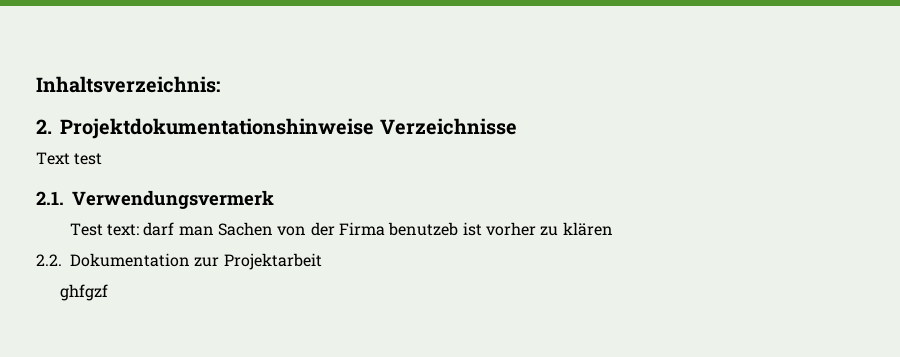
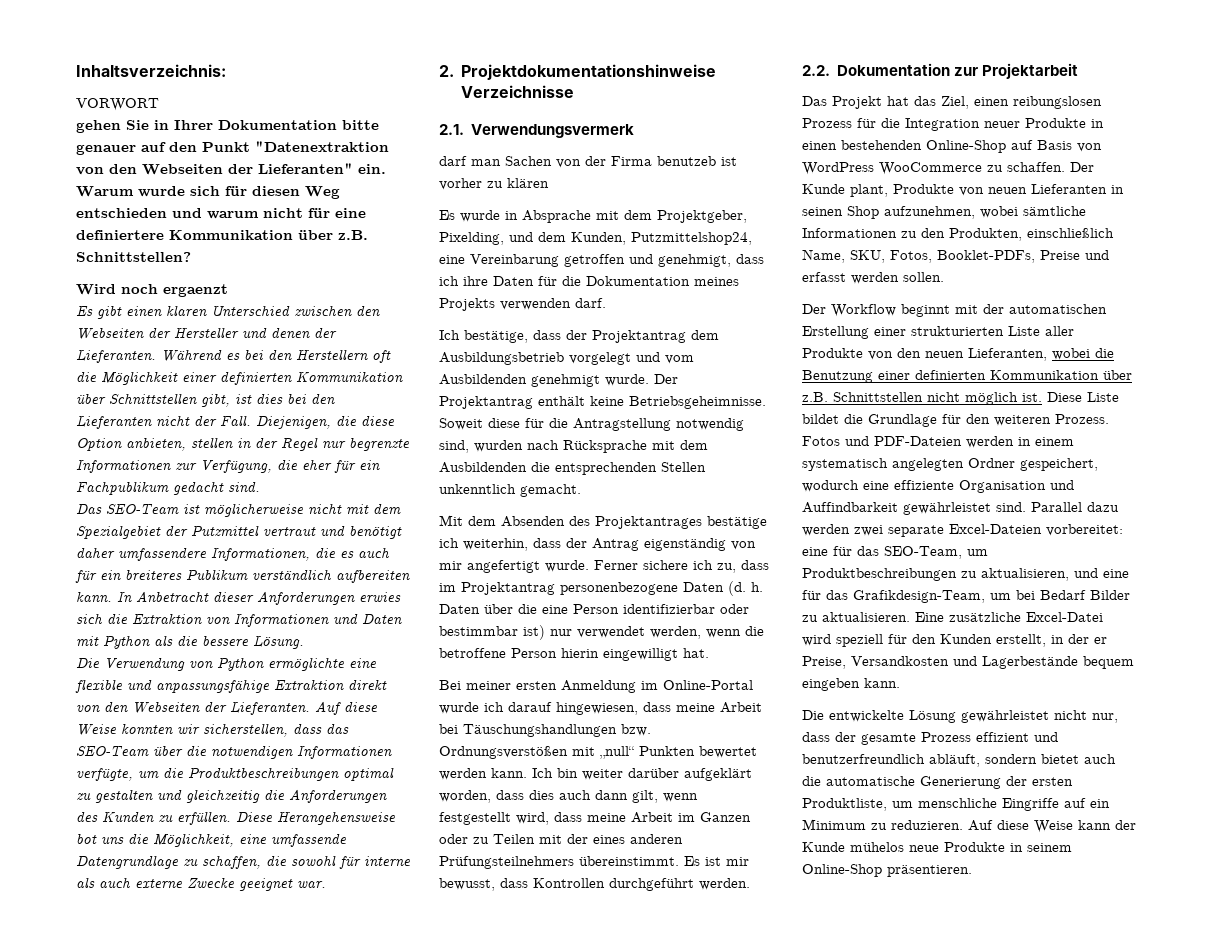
+ VORWORT
+ gehen Sie in Ihrer Dokumentation bitte genauer auf den Punkt "Datenextraktion von den Webseiten der Lieferanten" ein. Warum wurde sich für diesen Weg entschieden und warum nicht für eine definiertere Kommunikation über z.B. Schnittstellen?
+ Wird noch ergaenzt
+ Es gibt einen klaren Unterschied zwischen den Webseiten der Hersteller und denen der Lieferanten. Während es bei den Herstellern oft die Möglichkeit einer definierten Kommunikation über Schnittstellen gibt, ist dies bei den Lieferanten nicht der Fall. Diejenigen, die diese Option anbieten, stellen in der Regel nur begrenzte Informationen zur Verfügung, die eher für ein Fachpublikum gedacht sind.
+ Das SEO-Team ist möglicherweise nicht mit dem Spezialgebiet der Putzmittel vertraut und benötigt daher umfassendere Informationen, die es auch für ein breiteres Publikum verständlich aufbereiten kann. In Anbetracht dieser Anforderungen erwies sich die Extraktion von Informationen und Daten mit Python als die bessere Lösung.
+ Die Verwendung von Python ermöglichte eine flexible und anpassungsfähige Extraktion direkt von den Webseiten der Lieferanten. Auf diese Weise konnten wir sicherstellen, dass das SEO-Team über die notwendigen Informationen verfügte, um die Produktbeschreibungen optimal zu gestalten und gleichzeitig die Anforderungen des Kunden zu erfüllen. Diese Herangehensweise bot uns die Möglichkeit, eine umfassende Datengrundlage zu schaffen, die sowohl für interne als auch externe Zwecke geeignet war.
- Text test
- Test text: darf man Sachen von der Firma benutzeb ist vorher zu klären
+ darf man Sachen von der Firma benutzeb ist vorher zu klären
+ Es wurde in Absprache mit dem Projektgeber, Pixelding, und dem Kunden, Putzmittelshop24, eine Vereinbarung getroffen und genehmigt, dass ich ihre Daten für die Dokumentation meines Projekts verwenden darf.
+ Ich bestätige, dass der Projektantrag dem Ausbildungsbetrieb vorgelegt und vom Ausbildenden genehmigt wurde. Der Projektantrag enthält keine Betriebsgeheimnisse. Soweit diese für die Antragstellung notwendig sind, wurden nach Rücksprache mit dem Ausbildenden die entsprechenden Stellen unkenntlich gemacht.
+ Mit dem Absenden des Projektantrages bestätige ich weiterhin, dass der Antrag eigenständig von mir angefertigt wurde. Ferner sichere ich zu, dass im Projektantrag personenbezogene Daten (d. h. Daten über die eine Person identifizierbar oder bestimmbar ist) nur verwendet werden, wenn die betroffene Person hierin eingewilligt hat.
+ Bei meiner ersten Anmeldung im Online-Portal wurde ich darauf hingewiesen, dass meine Arbeit bei Täuschungshandlungen bzw. Ordnungsverstößen mit „null“ Punkten bewertet werden kann. Ich bin weiter darüber aufgeklärt worden, dass dies auch dann gilt, wenn festgestellt wird, dass meine Arbeit im Ganzen oder zu Teilen mit der eines anderen Prüfungsteilnehmers übereinstimmt. Es ist mir bewusst, dass Kontrollen durchgeführt werden.
  2.2. Dokumentation zur Projektarbeit
- ghfgzf
+ Das Projekt hat das Ziel, einen reibungslosen Prozess für die Integration neuer Produkte in einen bestehenden Online-Shop auf Basis von WordPress WooCommerce zu schaffen. Der Kunde plant, Produkte von neuen Lieferanten in seinen Shop aufzunehmen, wobei sämtliche Informationen zu den Produkten, einschließlich Name, SKU, Fotos, Booklet-PDFs, Preise und erfasst werden sollen.
+ Der Workflow beginnt mit der automatischen Erstellung einer strukturierten Liste aller Produkte von den neuen Lieferanten, wobei die Benutzung einer definierten Kommunikation über z.B. Schnittstellen nicht möglich ist. Diese Liste bildet die Grundlage für den weiteren Prozess. Fotos und PDF-Dateien werden in einem systematisch angelegten Ordner gespeichert, wodurch eine effiziente Organisation und Auffindbarkeit gewährleistet sind. Parallel dazu werden zwei separate Excel-Dateien vorbereitet: eine für das SEO-Team, um Produktbeschreibungen zu aktualisieren, und eine für das Grafikdesign-Team, um bei Bedarf Bilder zu aktualisieren. Eine zusätzliche Excel-Datei wird speziell für den Kunden erstellt, in der er Preise, Versandkosten und Lagerbestände bequem eingeben kann.
+ Die entwickelte Lösung gewährleistet nicht nur, dass der gesamte Prozess effizient und benutzerfreundlich abläuft, sondern bietet auch die automatische Generierung der ersten Produktliste, um menschliche Eingriffe auf ein Minimum zu reduzieren. Auf diese Weise kann der Kunde mühelos neue Produkte in seinem Online-Shop präsentieren.

